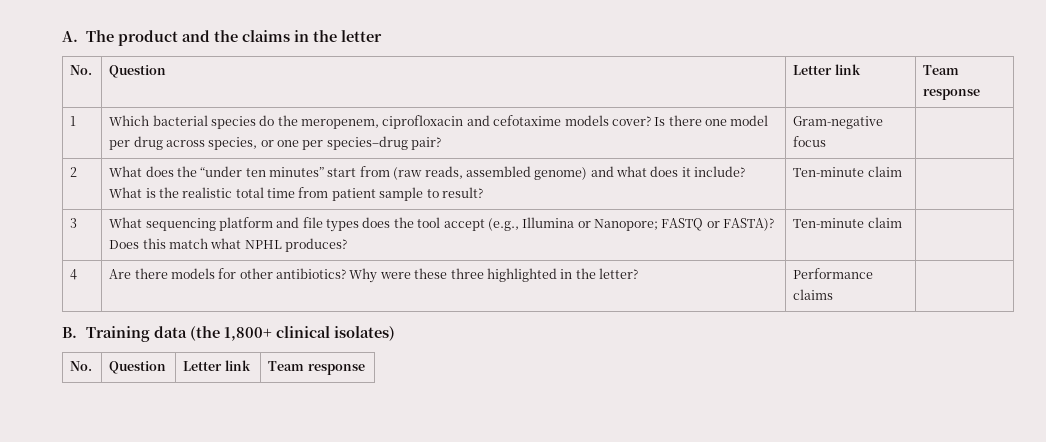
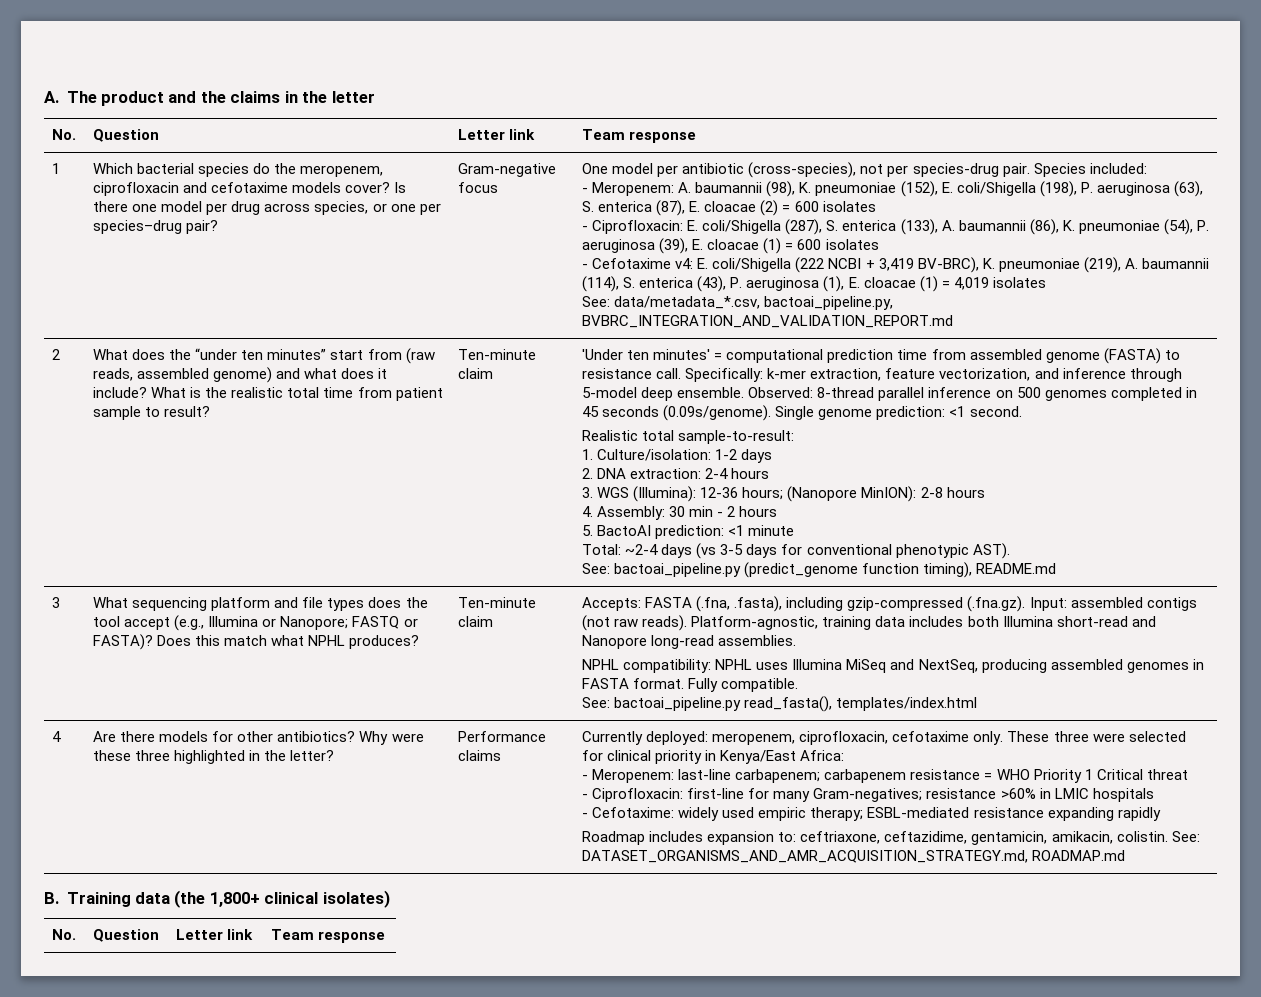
+ One model per antibiotic (cross-species), not per species-drug pair. Species included:
+ - Meropenem: A. baumannii (98), K. pneumoniae (152), E. coli/Shigella (198), P. aeruginosa (63), S. enterica (87), E. cloacae (2) = 600 isolates
+ - Ciprofloxacin: E. coli/Shigella (287), S. enterica (133), A. baumannii (86), K. pneumoniae (54), P. aeruginosa (39), E. cloacae (1) = 600 isolates
+ - Cefotaxime v4: E. coli/Shigella (222 NCBI + 3,419 BV-BRC), K. pneumoniae (219), A. baumannii (114), S. enterica (43), P. aeruginosa (1), E. cloacae (1) = 4,019 isolates
+ See: data/metadata_*.csv, bactoai_pipeline.py, BVBRC_INTEGRATION_AND_VALIDATION_REPORT.md
+ 'Under ten minutes' = computational prediction time from assembled genome (FASTA) to resistance call. Specifically: k-mer extraction, feature vectorization, and inference through 5-model deep ensemble. Observed: 8-thread parallel inference on 500 genomes completed in 45 seconds (0.09s/genome). Single genome prediction: <1 second.
+ Realistic total sample-to-result:
+ 1. Culture/isolation: 1-2 days
+ 2. DNA extraction: 2-4 hours
+ 3. WGS (Illumina): 12-36 hours; (Nanopore MinION): 2-8 hours
+ 4. Assembly: 30 min - 2 hours
+ 5. BactoAI prediction: <1 minute
+ Total: ~2-4 days (vs 3-5 days for conventional phenotypic AST).
+ See: bactoai_pipeline.py (predict_genome function timing), README.md
+ Accepts: FASTA (.fna, .fasta), including gzip-compressed (.fna.gz). Input: assembled contigs (not raw reads). Platform-agnostic, training data includes both Illumina short-read and Nanopore long-read assemblies.
+ NPHL compatibility: NPHL uses Illumina MiSeq and NextSeq, producing assembled genomes in FASTA format. Fully compatible.
+ See: bactoai_pipeline.py read_fasta(), templates/index.html
+ Currently deployed: meropenem, ciprofloxacin, cefotaxime only. These three were selected for clinical priority in Kenya/East Africa:
+ - Meropenem: last-line carbapenem; carbapenem resistance = WHO Priority 1 Critical threat
+ - Ciprofloxacin: first-line for many Gram-negatives; resistance >60% in LMIC hospitals
+ - Cefotaxime: widely used empiric therapy; ESBL-mediated resistance expanding rapidly
+ Roadmap includes expansion to: ceftriaxone, ceftazidime, gentamicin, amikacin, colistin. See: DATASET_ORGANISMS_AND_AMR_ACQUISITION_STRATEGY.md, ROADMAP.md

